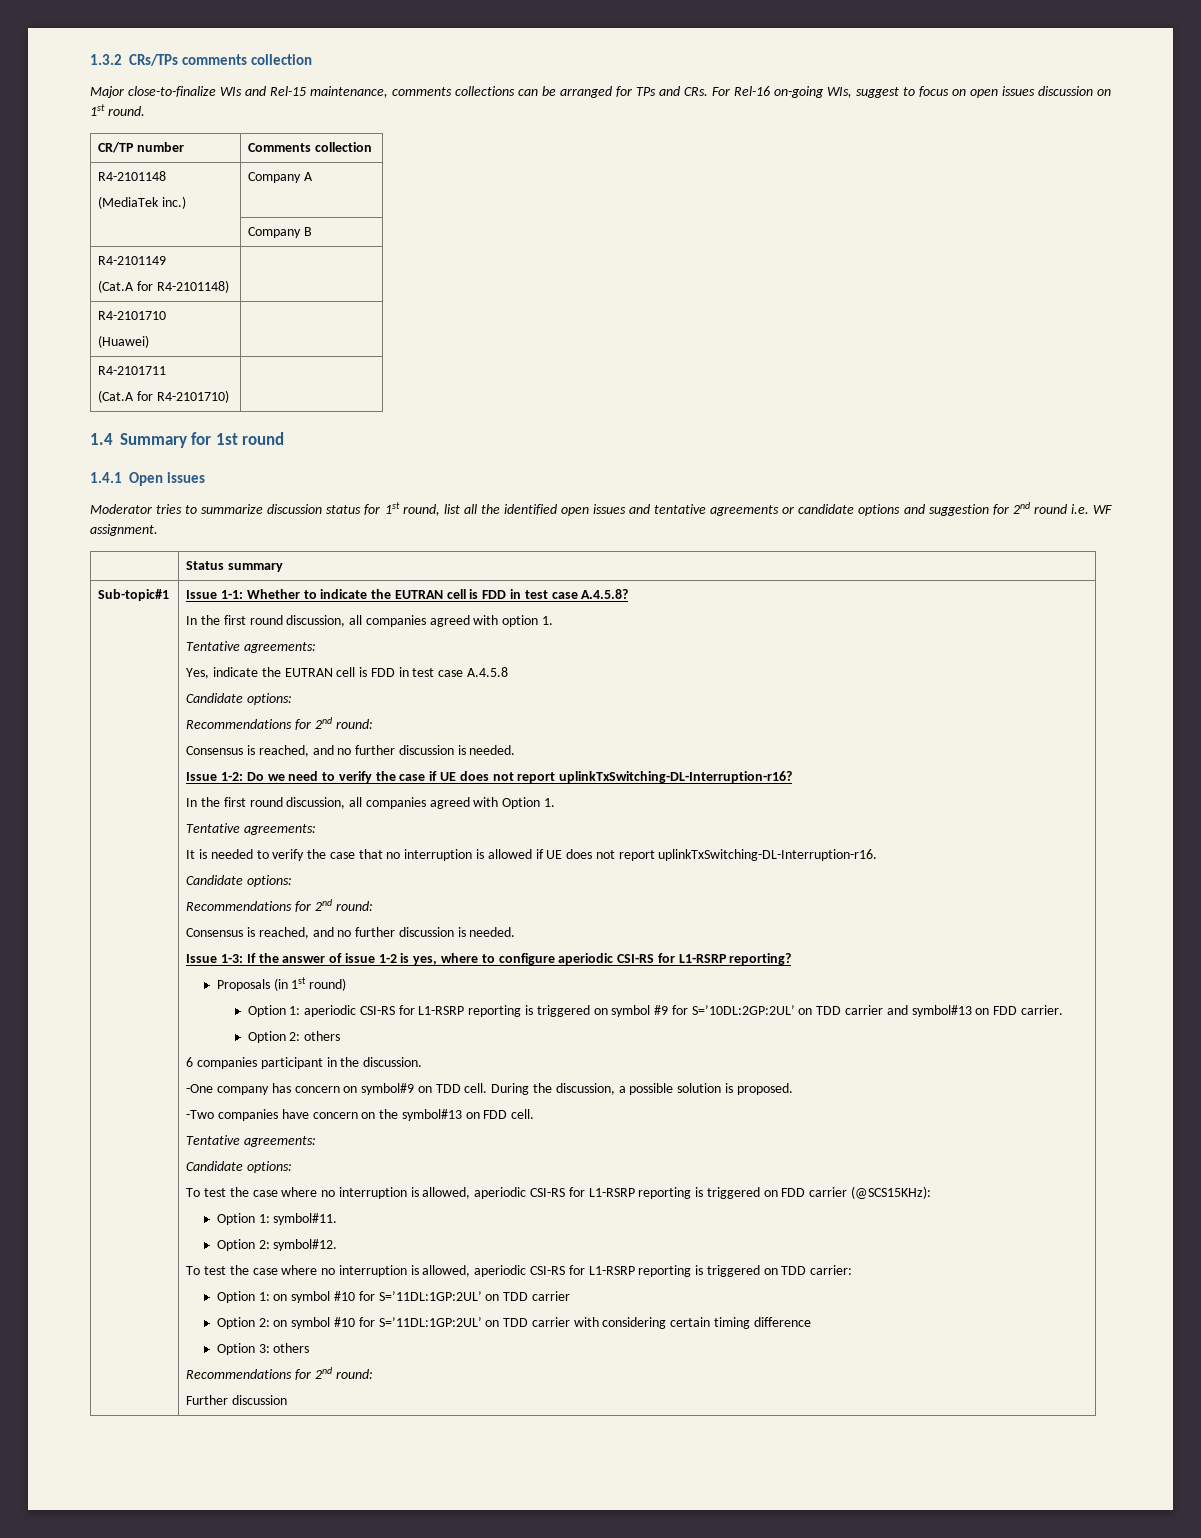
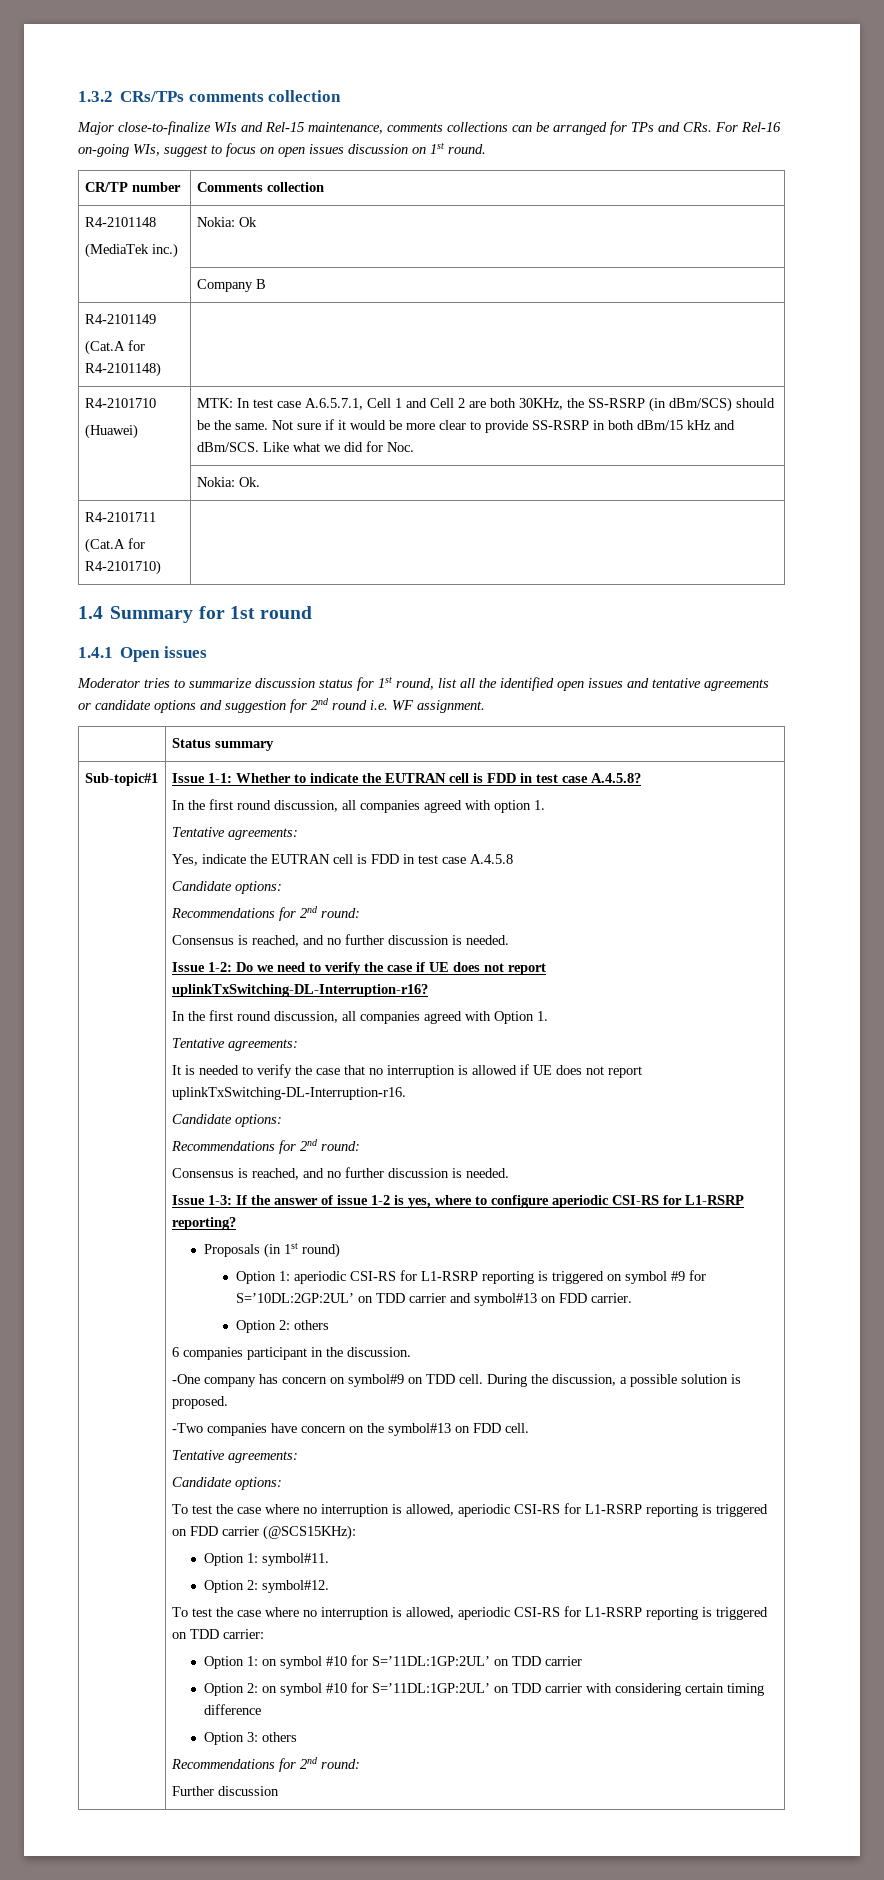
  R4-2101148
- (MediaTek inc.) | Company A
+ (MediaTek inc.) | Nokia: Ok
+ MTK: In test case A.6.5.7.1, Cell 1 and Cell 2 are both 30KHz, the SS-RSRP (in dBm/SCS) should be the same. Not sure if it would be more clear to provide SS-RSRP in both dBm/15 kHz and dBm/SCS. Like what we did for Noc.
+ | Nokia: Ok.

